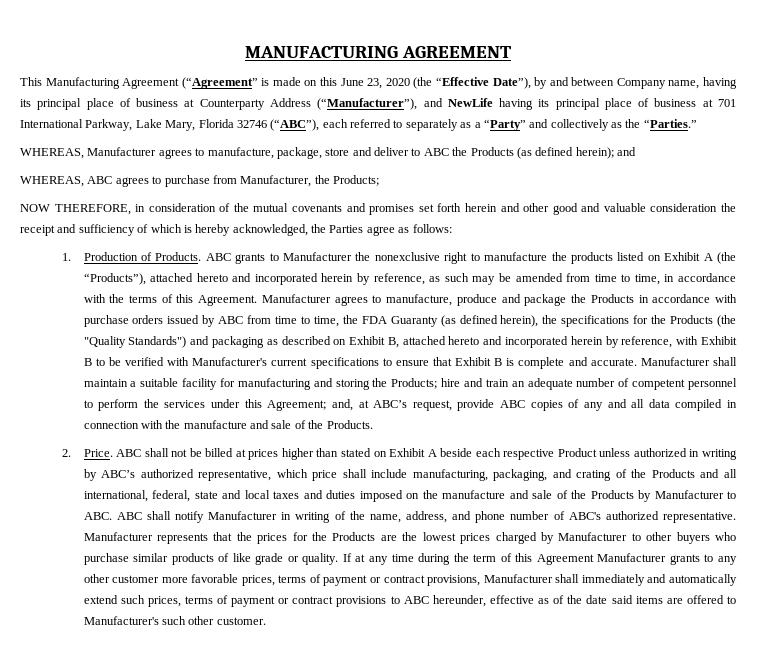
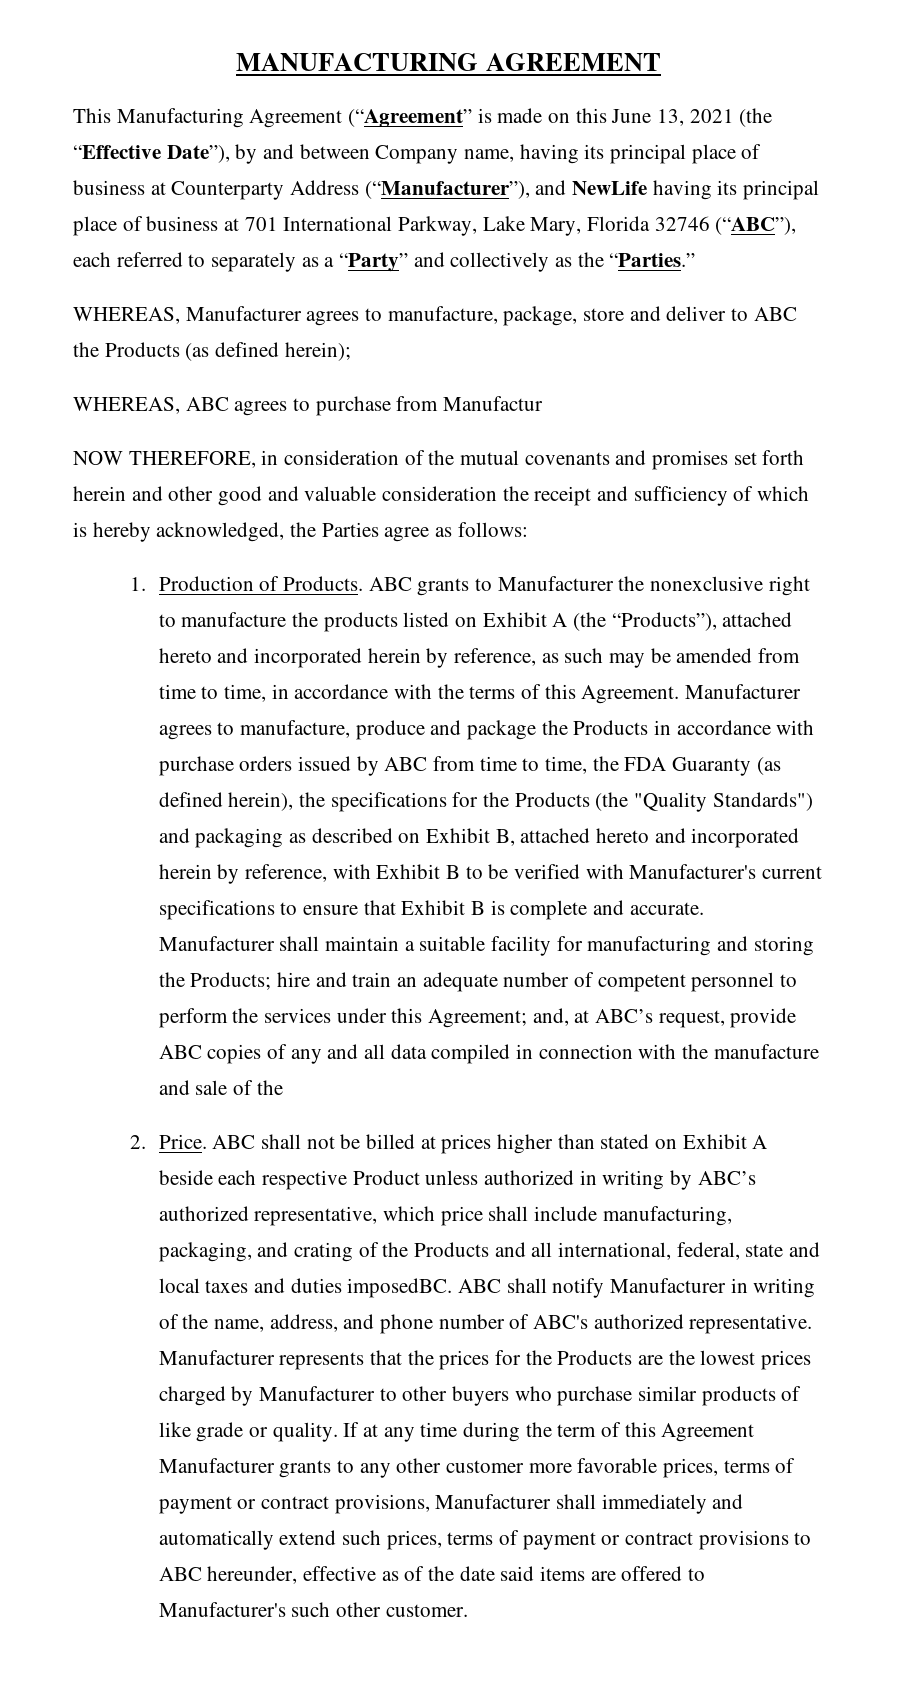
- This Manufacturing Agreement (“Agreement” is made on this June 23, 2020 (the “Effective Date”), by and between Company name, having its principal place of business at Counterparty Address (“Manufacturer”), and NewLife having its principal place of business at 701 International Parkway, Lake Mary, Florida 32746 (“ABC”), each referred to separately as a “Party” and collectively as the “Parties.”
+ This Manufacturing Agreement (“Agreement” is made on this June 13, 2021 (the “Effective Date”), by and between Company name, having its principal place of business at Counterparty Address (“Manufacturer”), and NewLife having its principal place of business at 701 International Parkway, Lake Mary, Florida 32746 (“ABC”), each referred to separately as a “Party” and collectively as the “Parties.”
- WHEREAS, Manufacturer agrees to manufacture, package, store and deliver to ABC the Products (as defined herein); and
+ WHEREAS, Manufacturer agrees to manufacture, package, store and deliver to ABC the Products (as defined herein);
- WHEREAS, ABC agrees to purchase from Manufacturer, the Products;
+ WHEREAS, ABC agrees to purchase from Manufactur
- Manufacturer shall maintain a suitable facility for manufacturing and storing the Products; hire and train an adequate number of competent personnel to perform the services under this Agreement; and, at ABC’s request, provide ABC copies of any and all data compiled in connection with the manufacture and sale of the Products.
+ Manufacturer shall maintain a suitable facility for manufacturing and storing the Products; hire and train an adequate number of competent personnel to perform the services under this Agreement; and, at ABC’s request, provide ABC copies of any and all data compiled in connection with the manufacture and sale of the
- ABC shall not be billed at prices higher than stated on Exhibit A beside each respective Product unless authorized in writing by ABC’s authorized representative, which price shall include manufacturing, packaging, and crating of the Products and all international, federal, state and local taxes and duties imposed on the manufacture and sale of the Products by Manufacturer to ABC. ABC shall notify Manufacturer in writing of the name, address, and phone number of ABC's authorized representative.
+ ABC shall not be billed at prices higher than stated on Exhibit A beside each respective Product unless authorized in writing by ABC’s authorized representative, which price shall include manufacturing, packaging, and crating of the Products and all international, federal, state and local taxes and duties imposedBC. ABC shall notify Manufacturer in writing of the name, address, and phone number of ABC's authorized representative.

